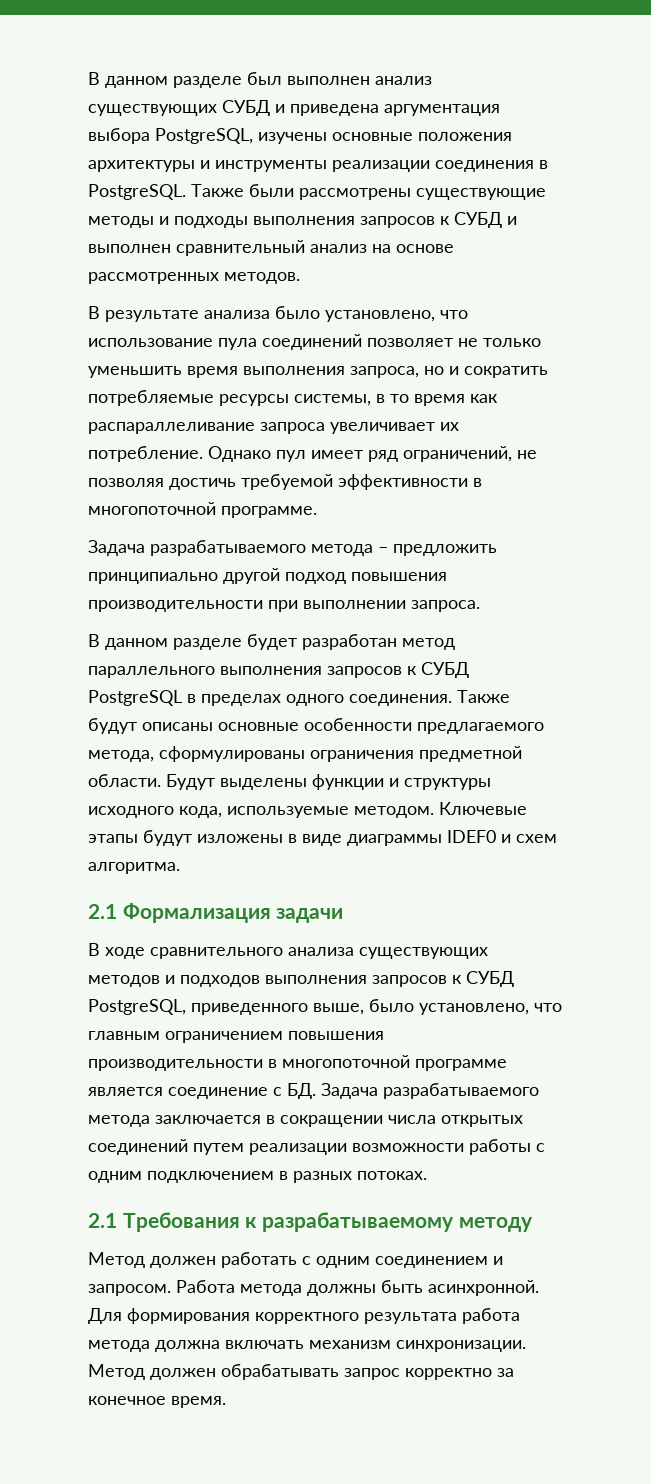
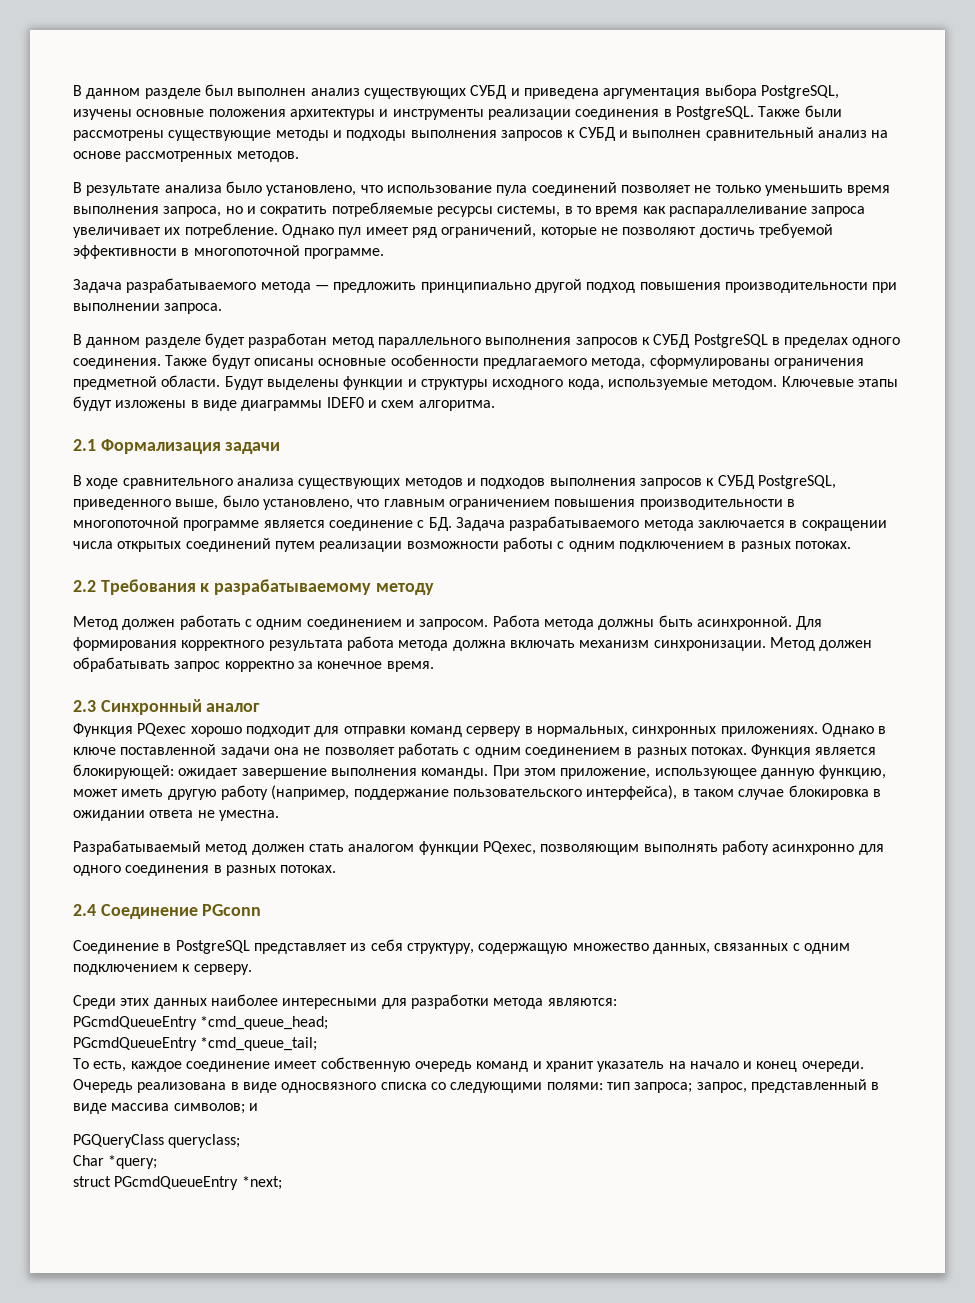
- Однако пул имеет ряд ограничений, не позволяя достичь требуемой эффективности в многопоточной программе.
+ Однако пул имеет ряд ограничений, которые не позволяют достичь требуемой эффективности в многопоточной программе.
- Задача разрабатываемого метода – предложить принципиально другой подход повышения производительности при выполнении запроса.
+ Задача разрабатываемого метода — предложить принципиально другой подход повышения производительности при выполнении запроса.
- 2.1 Требования к разрабатываемому методу
+ 2.2 Требования к разрабатываемому методу
+ 2.3 Синхронный аналог
+ Функция PQexec хорошо подходит для отправки команд серверу в нормальных, синхронных приложениях. Однако в ключе поставленной задачи она не позволяет работать с одним соединением в разных потоках. Функция является блокирующей: ожидает завершение выполнения команды. При этом приложение, использующее данную функцию, может иметь другую работу (например, поддержание пользовательского интерфейса), в таком случае блокировка в ожидании ответа не уместна.
+ Разрабатываемый метод должен стать аналогом функции PQexec, позволяющим выполнять работу асинхронно для одного соединения в разных потоках.
+ 2.4 Соединение PGconn
+ Соединение в PostgreSQL представляет из себя структуру, содержащую множество данных, связанных с одним подключением к серверу.
+ Среди этих данных наиболее интересными для разработки метода являются:
+ PGcmdQueueEntry *cmd_queue_head;
+ PGcmdQueueEntry *cmd_queue_tail;
+ То есть, каждое соединение имеет собственную очередь команд и хранит указатель на начало и конец очереди. Очередь реализована в виде односвязного списка со следующими полями: тип запроса; запрос, представленный в виде массива символов; и
+ PGQueryClass queryclass;
+ Char *query;
+ struct PGcmdQueueEntry *next;

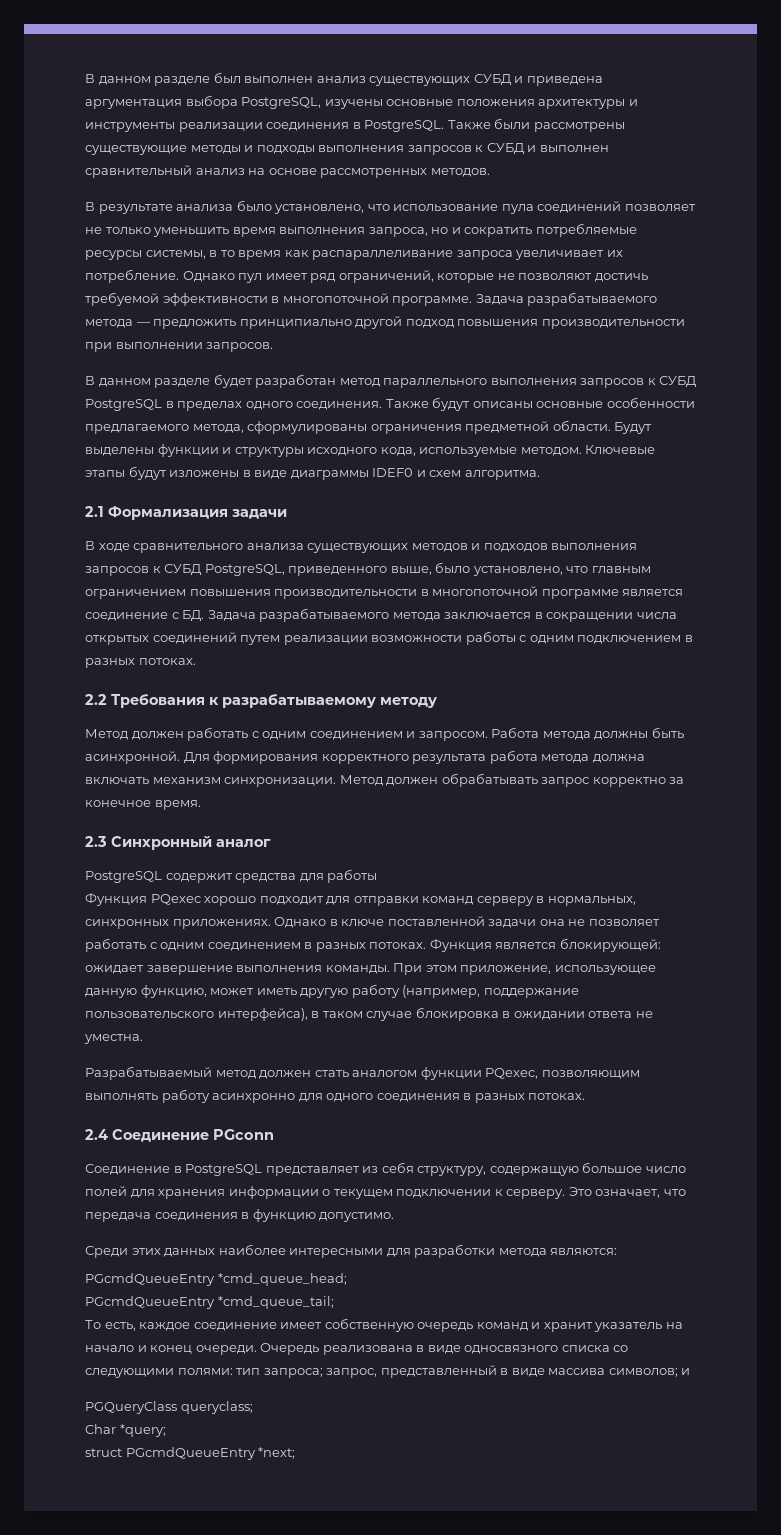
- Однако пул имеет ряд ограничений, которые не позволяют достичь требуемой эффективности в многопоточной программе.
- Задача разрабатываемого метода — предложить принципиально другой подход повышения производительности при выполнении запроса.
+ Однако пул имеет ряд ограничений, которые не позволяют достичь требуемой эффективности в многопоточной программе. Задача разрабатываемого метода — предложить принципиально другой подход повышения производительности при выполнении запросов.
+ PostgreSQL содержит средства для работы
- Соединение в PostgreSQL представляет из себя структуру, содержащую множество данных, связанных с одним подключением к серверу.
+ Соединение в PostgreSQL представляет из себя структуру, содержащую большое число полей для хранения информации о текущем подключении к серверу. Это означает, что передача соединения в функцию допустимо.

